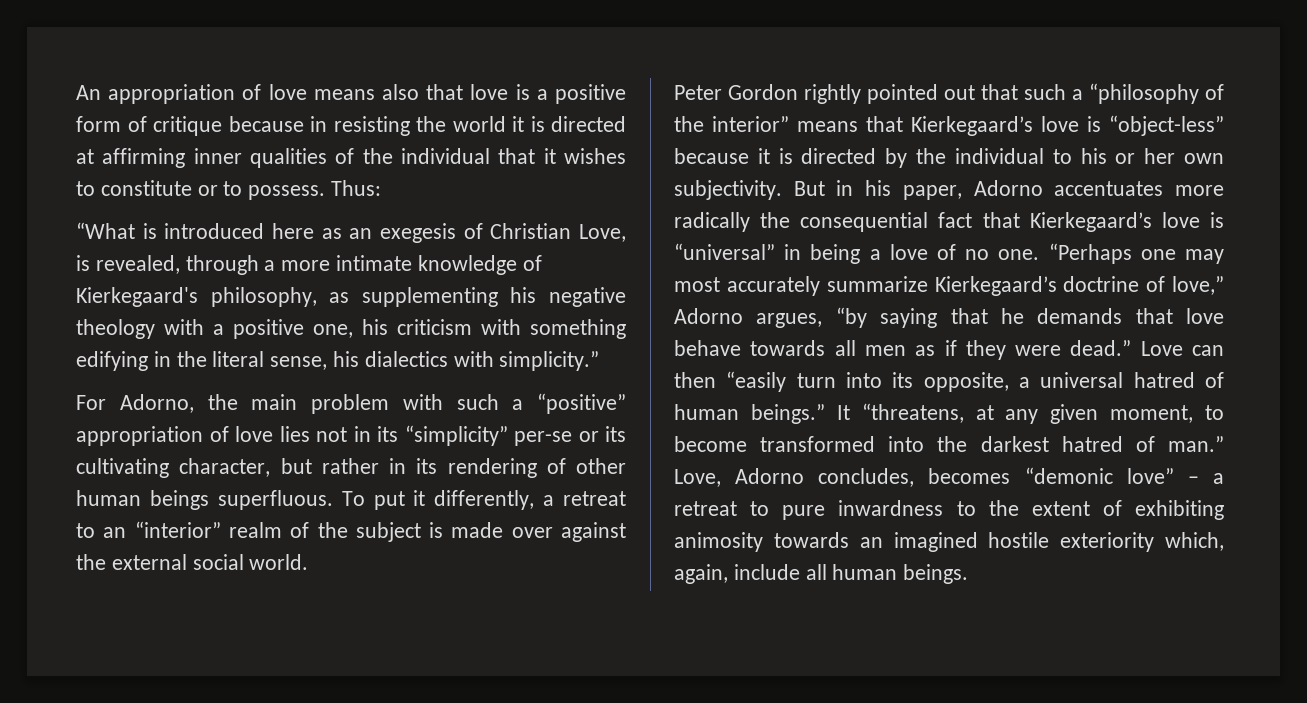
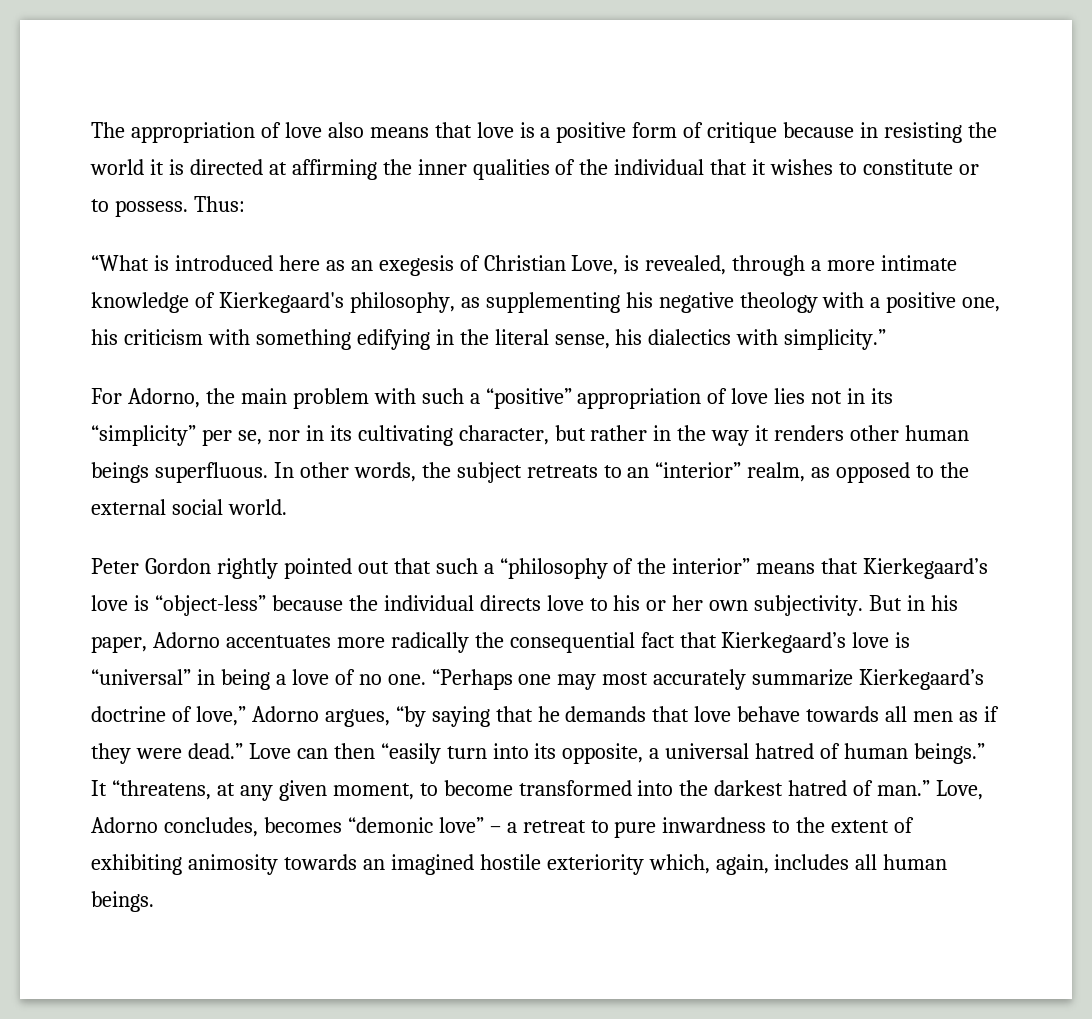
- An appropriation of love means also that love is a positive form of critique because in resisting the world it is directed at affirming inner qualities of the individual that it wishes to constitute or to possess.
+ The appropriation of love also means that love is a positive form of critique because in resisting the world it is directed at affirming the inner qualities of the individual that it wishes to constitute or to possess.
- For Adorno, the main problem with such a “positive” appropriation of love lies not in its “simplicity” per-se or its cultivating character, but rather in its rendering of other human beings superfluous. To put it differently, a retreat to an “interior” realm of the subject is made over against the external social world.
+ For Adorno, the main problem with such a “positive” appropriation of love lies not in its “simplicity” per se, nor in its cultivating character, but rather in the way it renders other human beings superfluous. In other words, the subject retreats to an “interior” realm, as opposed to the external social world.
- Peter Gordon rightly pointed out that such a “philosophy of the interior” means that Kierkegaard’s love is “object-less” because it is directed by the individual to his or her own subjectivity.
+ Peter Gordon rightly pointed out that such a “philosophy of the interior” means that Kierkegaard’s love is “object-less” because the individual directs love to his or her own subjectivity.
- Love, Adorno concludes, becomes “demonic love” – a retreat to pure inwardness to the extent of exhibiting animosity towards an imagined hostile exteriority which, again, include all human beings.
+ Love, Adorno concludes, becomes “demonic love” – a retreat to pure inwardness to the extent of exhibiting animosity towards an imagined hostile exteriority which, again, includes all human beings.

